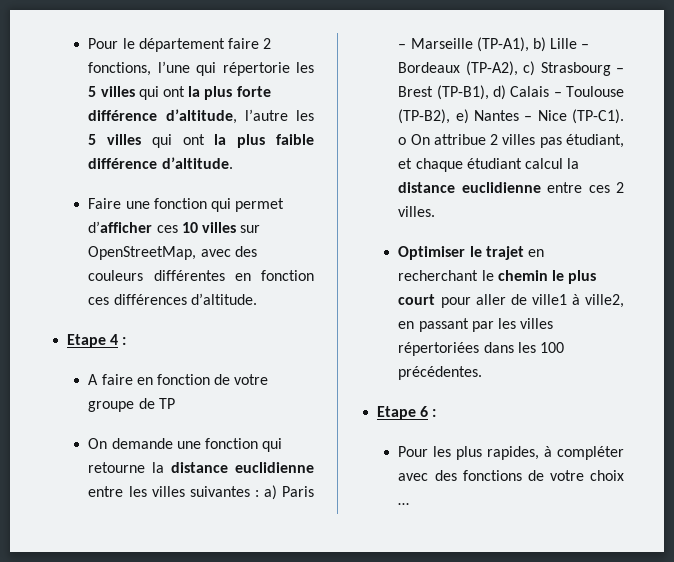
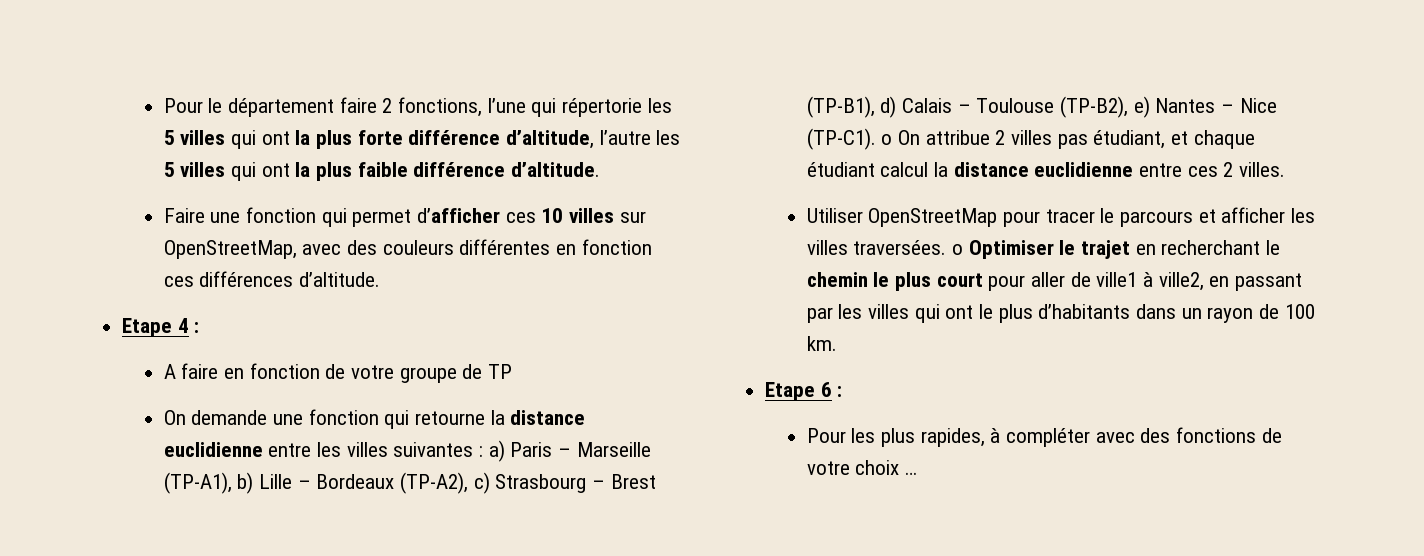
- Optimiser le trajet en recherchant le chemin le plus court pour aller de ville1 à ville2, en passant par les villes répertoriées dans les 100 précédentes.
+ Utiliser OpenStreetMap pour tracer le parcours et afficher les villes traversées. o Optimiser le trajet en recherchant le chemin le plus court pour aller de ville1 à ville2, en passant par les villes qui ont le plus d’habitants dans un rayon de 100 km.

